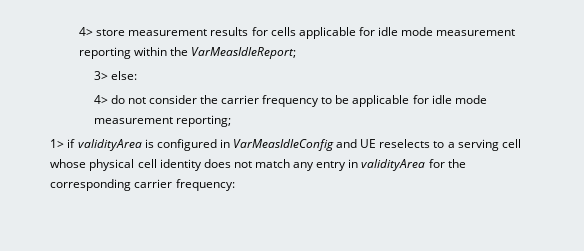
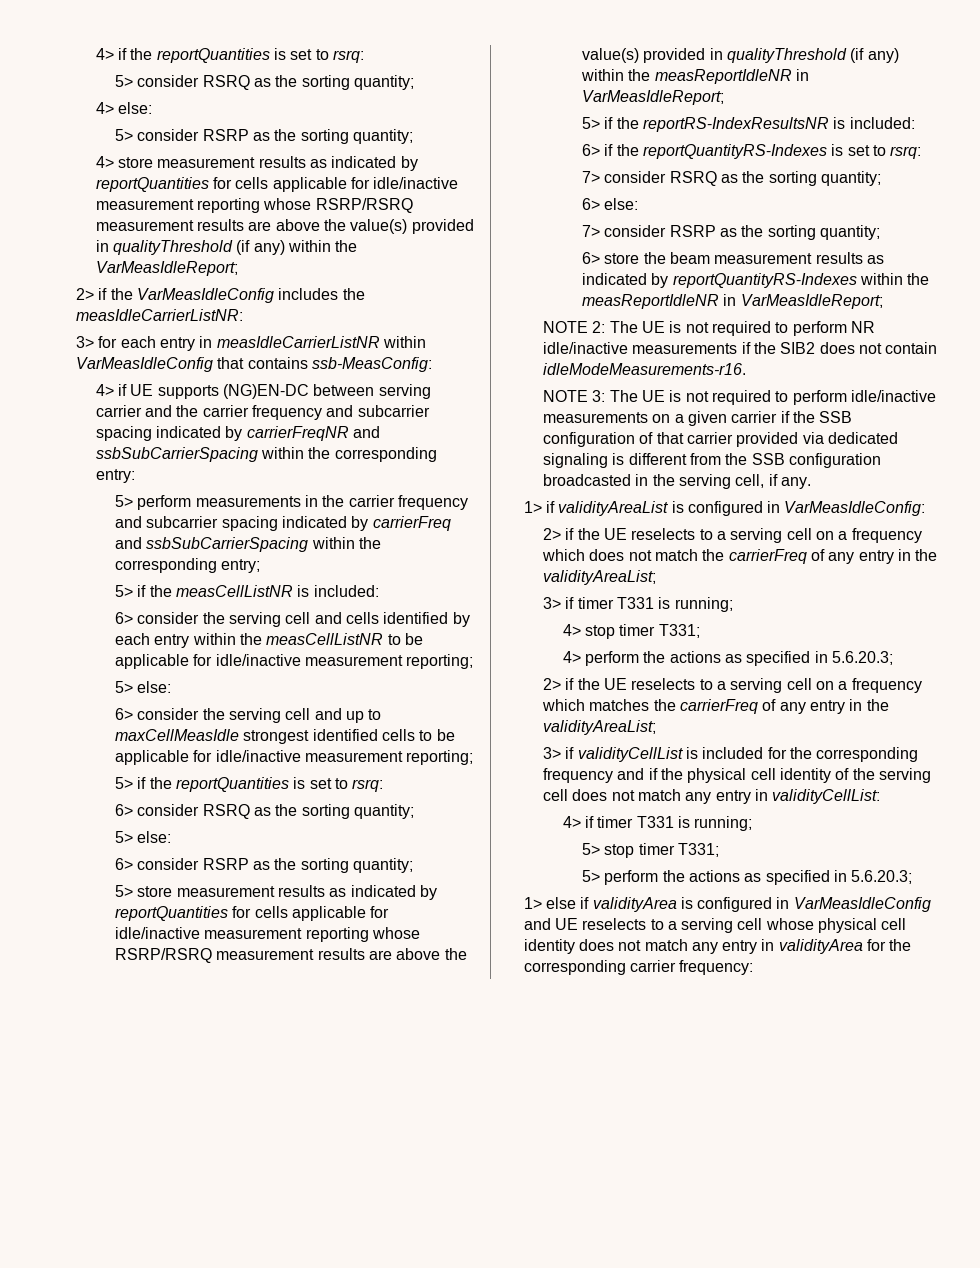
- 4> store measurement results for cells applicable for idle mode measurement reporting within the VarMeasIdleReport;
- 3> else:
- 4> do not consider the carrier frequency to be applicable for idle mode measurement reporting;
- 1> if validityArea is configured in VarMeasIdleConfig and UE reselects to a serving cell whose physical cell identity does not match any entry in validityArea for the corresponding carrier frequency:
+ 4> if the reportQuantities is set to rsrq:
+ 5> consider RSRQ as the sorting quantity;
+ 4> else:
+ 5> consider RSRP as the sorting quantity;
+ 4> store measurement results as indicated by reportQuantities for cells applicable for idle/inactive measurement reporting whose RSRP/RSRQ measurement results are above the value(s) provided in qualityThreshold (if any) within the VarMeasIdleReport;
+ 2> if the VarMeasIdleConfig includes the measIdleCarrierListNR:
+ 3> for each entry in measIdleCarrierListNR within VarMeasIdleConfig that contains ssb-MeasConfig:
+ 4> if UE supports (NG)EN-DC between serving carrier and the carrier frequency and subcarrier spacing indicated by carrierFreqNR and ssbSubCarrierSpacing within the corresponding entry:
+ 5> perform measurements in the carrier frequency and subcarrier spacing indicated by carrierFreq and ssbSubCarrierSpacing within the corresponding entry;
+ 5> if the measCellListNR is included:
+ 6> consider the serving cell and cells identified by each entry within the measCellListNR to be applicable for idle/inactive measurement reporting;
+ 5> else:
+ 6> consider the serving cell and up to maxCellMeasIdle strongest identified cells to be applicable for idle/inactive measurement reporting;
+ 5> if the reportQuantities is set to rsrq:
+ 6> consider RSRQ as the sorting quantity;
+ 5> else:
+ 6> consider RSRP as the sorting quantity;
+ 5> store measurement results as indicated by reportQuantities for cells applicable for idle/inactive measurement reporting whose RSRP/RSRQ measurement results are above the value(s) provided in qualityThreshold (if any) within the measReportIdleNR in VarMeasIdleReport;
+ 5> if the reportRS-IndexResultsNR is included:
+ 6> if the reportQuantityRS-Indexes is set to rsrq:
+ 7> consider RSRQ as the sorting quantity;
+ 6> else:
+ 7> consider RSRP as the sorting quantity;
+ 6> store the beam measurement results as indicated by reportQuantityRS-Indexes within the measReportIdleNR in VarMeasIdleReport;
+ NOTE 2: The UE is not required to perform NR idle/inactive measurements if the SIB2 does not contain idleModeMeasurements-r16.
+ NOTE 3: The UE is not required to perform idle/inactive measurements on a given carrier if the SSB configuration of that carrier provided via dedicated signaling is different from the SSB configuration broadcasted in the serving cell, if any.
+ 1> if validityAreaList is configured in VarMeasIdleConfig:
+ 2> if the UE reselects to a serving cell on a frequency which does not match the carrierFreq of any entry in the validityAreaList;
+ 3> if timer T331 is running;
+ 4> stop timer T331;
+ 4> perform the actions as specified in 5.6.20.3;
+ 2> if the UE reselects to a serving cell on a frequency which matches the carrierFreq of any entry in the validityAreaList;
+ 3> if validityCellList is included for the corresponding frequency and if the physical cell identity of the serving cell does not match any entry in validityCellList:
+ 4> if timer T331 is running;
+ 5> stop timer T331;
+ 5> perform the actions as specified in 5.6.20.3;
+ 1> else if validityArea is configured in VarMeasIdleConfig and UE reselects to a serving cell whose physical cell identity does not match any entry in validityArea for the corresponding carrier frequency:

